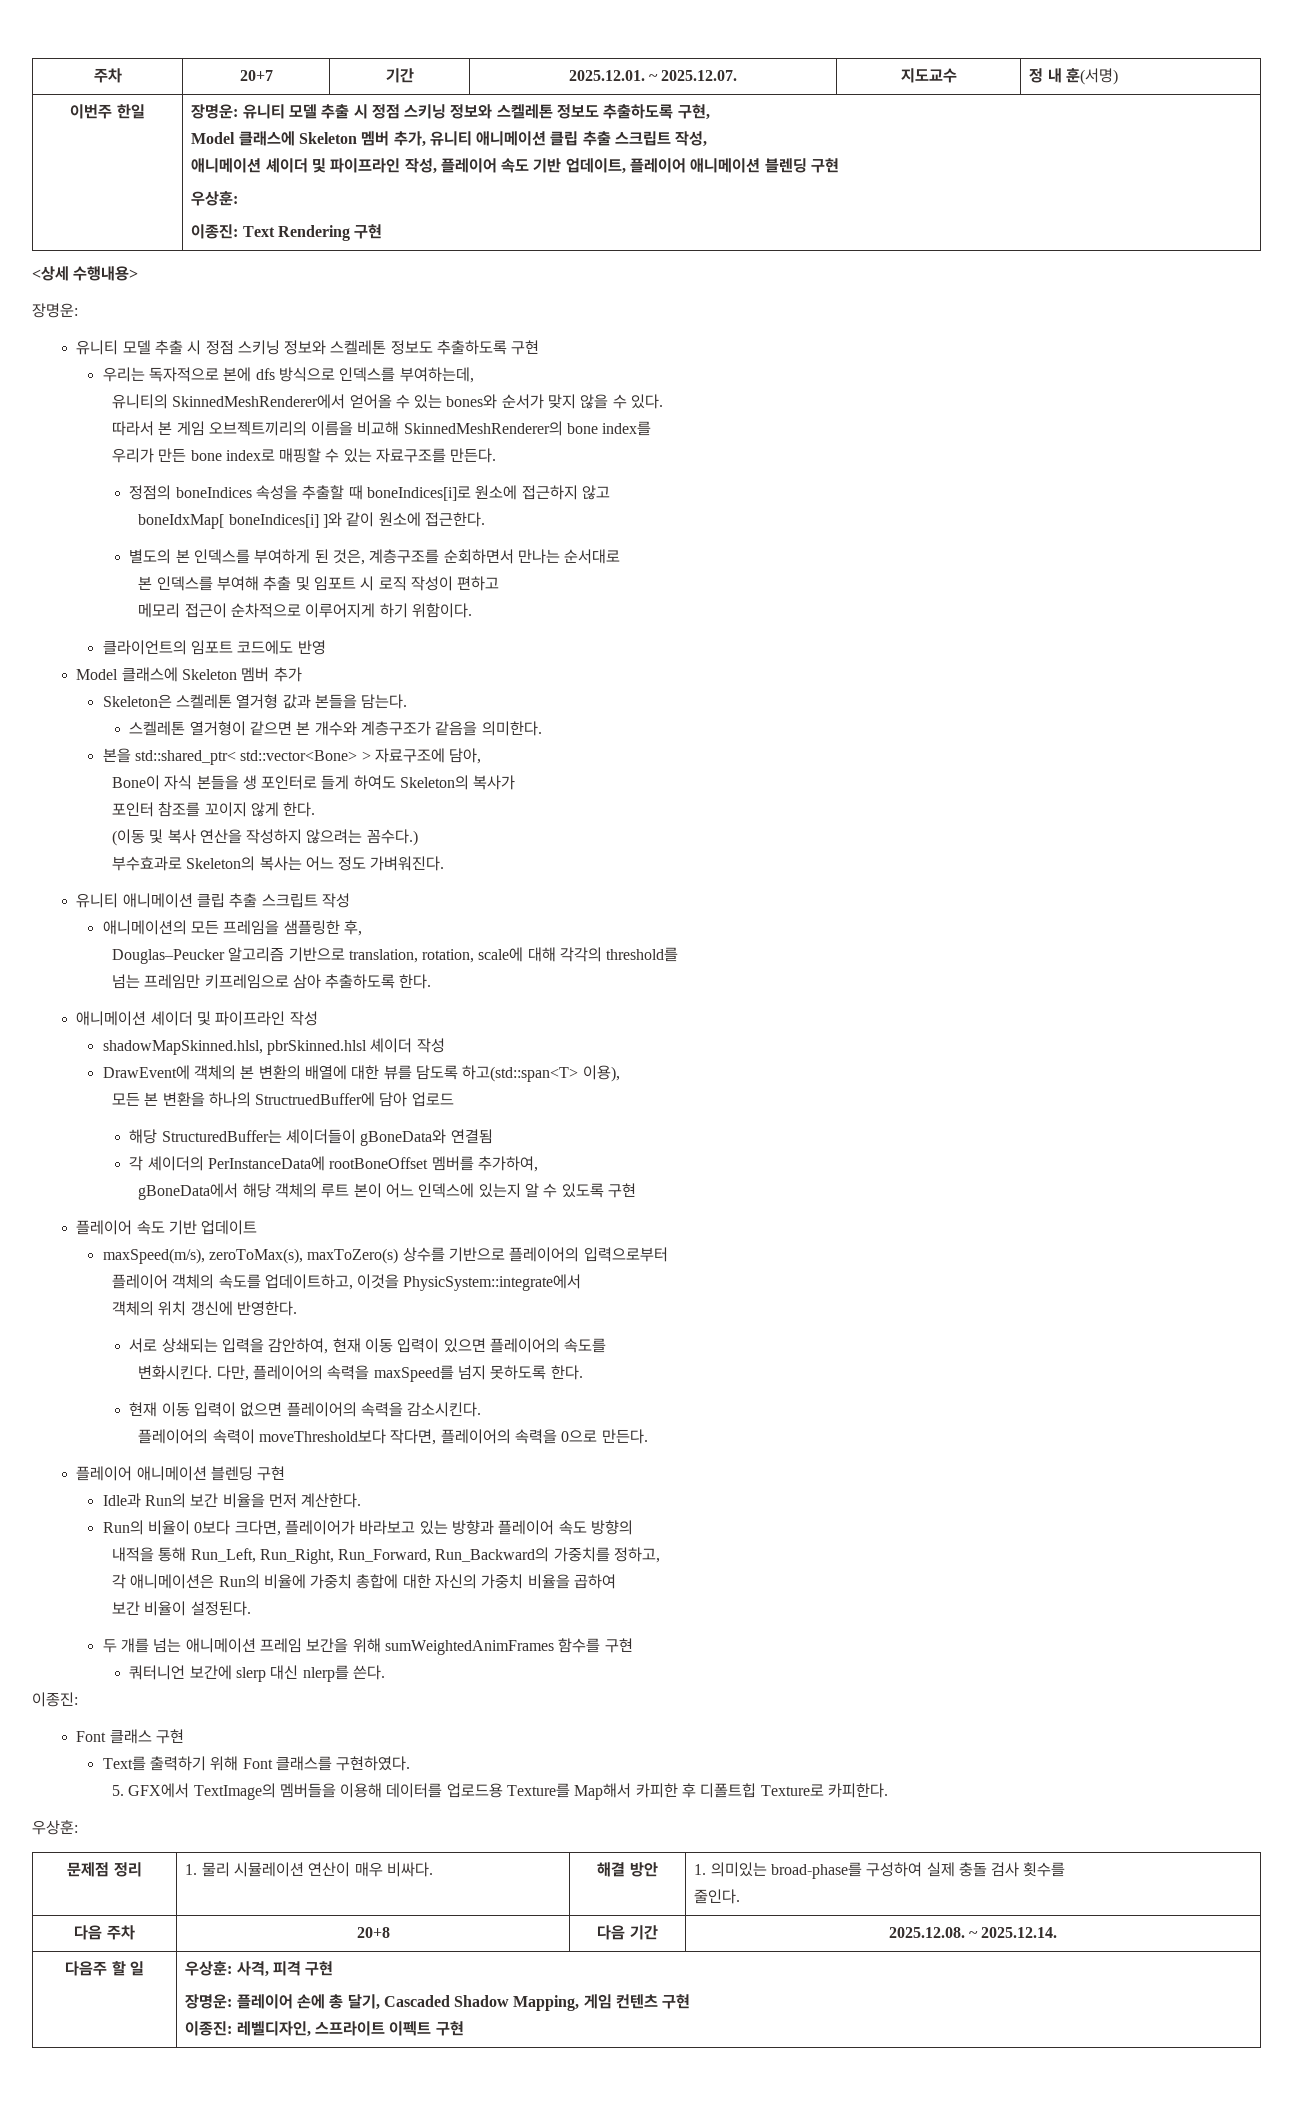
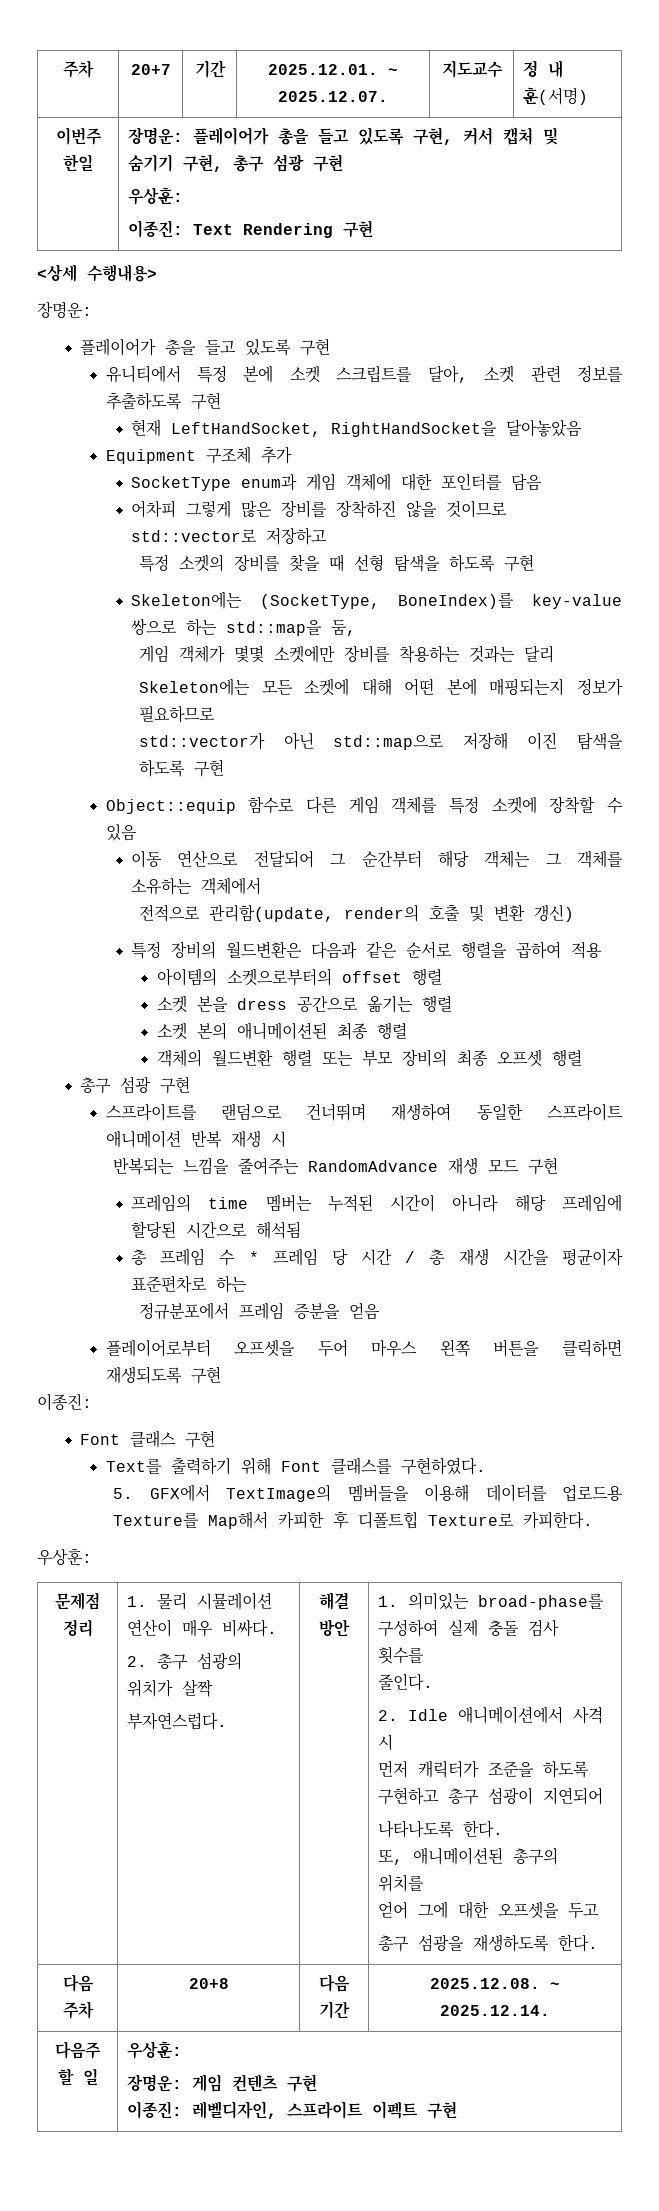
- 장명운: 유니티 모델 추출 시 정점 스키닝 정보와 스켈레톤 정보도 추출하도록 구현,
- Model 클래스에 Skeleton 멤버 추가, 유니티 애니메이션 클립 추출 스크립트 작성,
- 애니메이션 셰이더 및 파이프라인 작성, 플레이어 속도 기반 업데이트, 플레이어 애니메이션 블렌딩 구현
+ 장명운: 플레이어가 총을 들고 있도록 구현, 커서 캡처 및 숨기기 구현, 총구 섬광 구현
- 유니티 모델 추출 시 정점 스키닝 정보와 스켈레톤 정보도 추출하도록 구현
- 우리는 독자적으로 본에 dfs 방식으로 인덱스를 부여하는데,
- 유니티의 SkinnedMeshRenderer에서 얻어올 수 있는 bones와 순서가 맞지 않을 수 있다.
- 따라서 본 게임 오브젝트끼리의 이름을 비교해 SkinnedMeshRenderer의 bone index를
- 우리가 만든 bone index로 매핑할 수 있는 자료구조를 만든다.
- 정점의 boneIndices 속성을 추출할 때 boneIndices[i]로 원소에 접근하지 않고
- boneIdxMap[ boneIndices[i] ]와 같이 원소에 접근한다.
- 별도의 본 인덱스를 부여하게 된 것은, 계층구조를 순회하면서 만나는 순서대로
- 본 인덱스를 부여해 추출 및 임포트 시 로직 작성이 편하고
- 메모리 접근이 순차적으로 이루어지게 하기 위함이다.
- 클라이언트의 임포트 코드에도 반영
- Model 클래스에 Skeleton 멤버 추가
- Skeleton은 스켈레톤 열거형 값과 본들을 담는다.
- 스켈레톤 열거형이 같으면 본 개수와 계층구조가 같음을 의미한다.
- 본을 std::shared_ptr< std::vector<Bone> > 자료구조에 담아,
- Bone이 자식 본들을 생 포인터로 들게 하여도 Skeleton의 복사가
- 포인터 참조를 꼬이지 않게 한다.
- (이동 및 복사 연산을 작성하지 않으려는 꼼수다.)
- 부수효과로 Skeleton의 복사는 어느 정도 가벼워진다.
- 유니티 애니메이션 클립 추출 스크립트 작성
- 애니메이션의 모든 프레임을 샘플링한 후,
- Douglas–Peucker 알고리즘 기반으로 translation, rotation, scale에 대해 각각의 threshold를
- 넘는 프레임만 키프레임으로 삼아 추출하도록 한다.
- 애니메이션 셰이더 및 파이프라인 작성
- shadowMapSkinned.hlsl, pbrSkinned.hlsl 셰이더 작성
- DrawEvent에 객체의 본 변환의 배열에 대한 뷰를 담도록 하고(std::span<T> 이용),
- 모든 본 변환을 하나의 StructruedBuffer에 담아 업로드
- 해당 StructuredBuffer는 셰이더들이 gBoneData와 연결됨
- 각 셰이더의 PerInstanceData에 rootBoneOffset 멤버를 추가하여,
- gBoneData에서 해당 객체의 루트 본이 어느 인덱스에 있는지 알 수 있도록 구현
- 플레이어 속도 기반 업데이트
- maxSpeed(m/s), zeroToMax(s), maxToZero(s) 상수를 기반으로 플레이어의 입력으로부터
- 플레이어 객체의 속도를 업데이트하고, 이것을 PhysicSystem::integrate에서
- 객체의 위치 갱신에 반영한다.
- 서로 상쇄되는 입력을 감안하여, 현재 이동 입력이 있으면 플레이어의 속도를
- 변화시킨다. 다만, 플레이어의 속력을 maxSpeed를 넘지 못하도록 한다.
- 현재 이동 입력이 없으면 플레이어의 속력을 감소시킨다.
- 플레이어의 속력이 moveThreshold보다 작다면, 플레이어의 속력을 0으로 만든다.
- 플레이어 애니메이션 블렌딩 구현
- Idle과 Run의 보간 비율을 먼저 계산한다.
- Run의 비율이 0보다 크다면, 플레이어가 바라보고 있는 방향과 플레이어 속도 방향의
- 내적을 통해 Run_Left, Run_Right, Run_Forward, Run_Backward의 가중치를 정하고,
- 각 애니메이션은 Run의 비율에 가중치 총합에 대한 자신의 가중치 비율을 곱하여
- 보간 비율이 설정된다.
- 두 개를 넘는 애니메이션 프레임 보간을 위해 sumWeightedAnimFrames 함수를 구현
- 쿼터니언 보간에 slerp 대신 nlerp를 쓴다.
+ 플레이어가 총을 들고 있도록 구현
+ 유니티에서 특정 본에 소켓 스크립트를 달아, 소켓 관련 정보를 추출하도록 구현
+ 현재 LeftHandSocket, RightHandSocket을 달아놓았음
+ Equipment 구조체 추가
+ SocketType enum과 게임 객체에 대한 포인터를 담음
+ 어차피 그렇게 많은 장비를 장착하진 않을 것이므로 std::vector로 저장하고
+ 특정 소켓의 장비를 찾을 때 선형 탐색을 하도록 구현
+ Skeleton에는 (SocketType, BoneIndex)를 key-value 쌍으로 하는 std::map을 둠,
+ 게임 객체가 몇몇 소켓에만 장비를 착용하는 것과는 달리
+ Skeleton에는 모든 소켓에 대해 어떤 본에 매핑되는지 정보가 필요하므로
+ std::vector가 아닌 std::map으로 저장해 이진 탐색을 하도록 구현
+ Object::equip 함수로 다른 게임 객체를 특정 소켓에 장착할 수 있음
+ 이동 연산으로 전달되어 그 순간부터 해당 객체는 그 객체를 소유하는 객체에서
+ 전적으로 관리함(update, render의 호출 및 변환 갱신)
+ 특정 장비의 월드변환은 다음과 같은 순서로 행렬을 곱하여 적용
+ 아이템의 소켓으로부터의 offset 행렬
+ 소켓 본을 dress 공간으로 옮기는 행렬
+ 소켓 본의 애니메이션된 최종 행렬
+ 객체의 월드변환 행렬 또는 부모 장비의 최종 오프셋 행렬
+ 총구 섬광 구현
+ 스프라이트를 랜덤으로 건너뛰며 재생하여 동일한 스프라이트 애니메이션 반복 재생 시
+ 반복되는 느낌을 줄여주는 RandomAdvance 재생 모드 구현
+ 프레임의 time 멤버는 누적된 시간이 아니라 해당 프레임에 할당된 시간으로 해석됨
+ 총 프레임 수 * 프레임 당 시간 / 총 재생 시간을 평균이자 표준편차로 하는
+ 정규분포에서 프레임 증분을 얻음
+ 플레이어로부터 오프셋을 두어 마우스 왼쪽 버튼을 클릭하면 재생되도록 구현
+ 2. 총구 섬광의 위치가 살짝
+ 부자연스럽다.
+ 2. Idle 애니메이션에서 사격 시
+ 먼저 캐릭터가 조준을 하도록 구현하고 총구 섬광이 지연되어
+ 나타나도록 한다.
+ 또, 애니메이션된 총구의 위치를
+ 얻어 그에 대한 오프셋을 두고
+ 총구 섬광을 재생하도록 한다.
- 다음주 할 일 | 우상훈: 사격, 피격 구현
- 장명운: 플레이어 손에 총 달기, Cascaded Shadow Mapping, 게임 컨텐츠 구현
+ 다음주 할 일 | 우상훈:
+ 장명운: 게임 컨텐츠 구현

